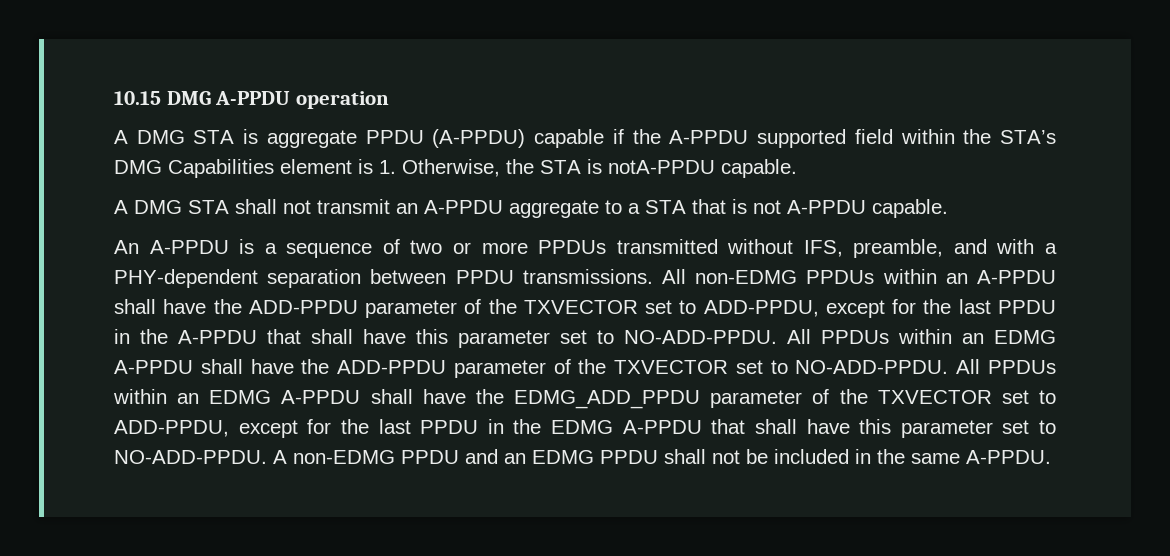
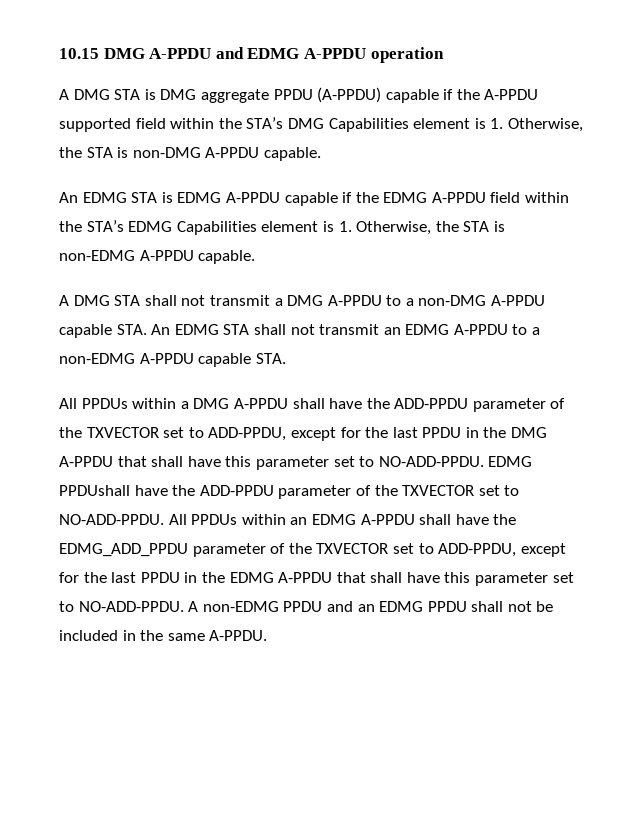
- 10.15 DMG A-PPDU operation
+ 10.15 DMG A-PPDU and EDMG A-PPDU operation
- A DMG STA is aggregate PPDU (A-PPDU) capable if the A-PPDU supported field within the STA’s DMG Capabilities element is 1. Otherwise, the STA is notA-PPDU capable.
+ A DMG STA is DMG aggregate PPDU (A-PPDU) capable if the A-PPDU supported field within the STA’s DMG Capabilities element is 1. Otherwise, the STA is non-DMG A-PPDU capable.
+ An EDMG STA is EDMG A-PPDU capable if the EDMG A-PPDU field within the STA’s EDMG Capabilities element is 1. Otherwise, the STA is non-EDMG A-PPDU capable.
- A DMG STA shall not transmit an A-PPDU aggregate to a STA that is not A-PPDU capable.
- An A-PPDU is a sequence of two or more PPDUs transmitted without IFS, preamble, and with a PHY-dependent separation between PPDU transmissions. All non-EDMG PPDUs within an A-PPDU shall have the ADD-PPDU parameter of the TXVECTOR set to ADD-PPDU, except for the last PPDU in the A-PPDU that shall have this parameter set to NO-ADD-PPDU. All PPDUs within an EDMG A-PPDU shall have the ADD-PPDU parameter of the TXVECTOR set to NO-ADD-PPDU.
+ A DMG STA shall not transmit a DMG A-PPDU to a non-DMG A-PPDU capable STA. An EDMG STA shall not transmit an EDMG A-PPDU to a non-EDMG A-PPDU capable STA.
+ All PPDUs within a DMG A-PPDU shall have the ADD-PPDU parameter of the TXVECTOR set to ADD-PPDU, except for the last PPDU in the DMG A-PPDU that shall have this parameter set to NO-ADD-PPDU. EDMG PPDUshall have the ADD-PPDU parameter of the TXVECTOR set to NO-ADD-PPDU.

